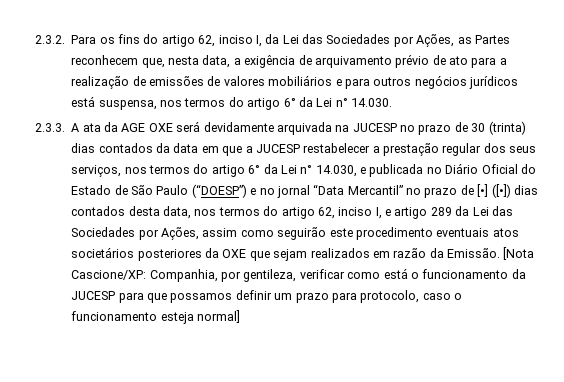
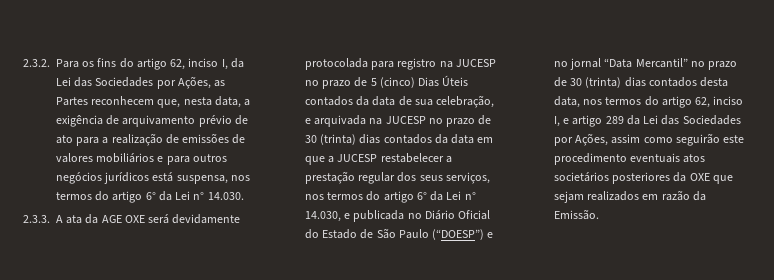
- 2.3.3. A ata da AGE OXE será devidamente arquivada na JUCESP no prazo de 30 (trinta) dias contados da data em que a JUCESP restabelecer a prestação regular dos seus serviços, nos termos do artigo 6° da Lei n° 14.030, e publicada no Diário Oficial do Estado de São Paulo (“DOESP”) e no jornal “Data Mercantil” no prazo de [•] ([•]) dias contados desta data, nos termos do artigo 62, inciso I, e artigo 289 da Lei das Sociedades por Ações, assim como seguirão este procedimento eventuais atos societários posteriores da OXE que sejam realizados em razão da Emissão. [Nota Cascione/XP: Companhia, por gentileza, verificar como está o funcionamento da JUCESP para que possamos definir um prazo para protocolo, caso o funcionamento esteja normal]
+ 2.3.3. A ata da AGE OXE será devidamente protocolada para registro na JUCESP no prazo de 5 (cinco) Dias Úteis contados da data de sua celebração, e arquivada na JUCESP no prazo de 30 (trinta) dias contados da data em que a JUCESP restabelecer a prestação regular dos seus serviços, nos termos do artigo 6° da Lei n° 14.030, e publicada no Diário Oficial do Estado de São Paulo (“DOESP”) e no jornal “Data Mercantil” no prazo de 30 (trinta) dias contados desta data, nos termos do artigo 62, inciso I, e artigo 289 da Lei das Sociedades por Ações, assim como seguirão este procedimento eventuais atos societários posteriores da OXE que sejam realizados em razão da Emissão.

